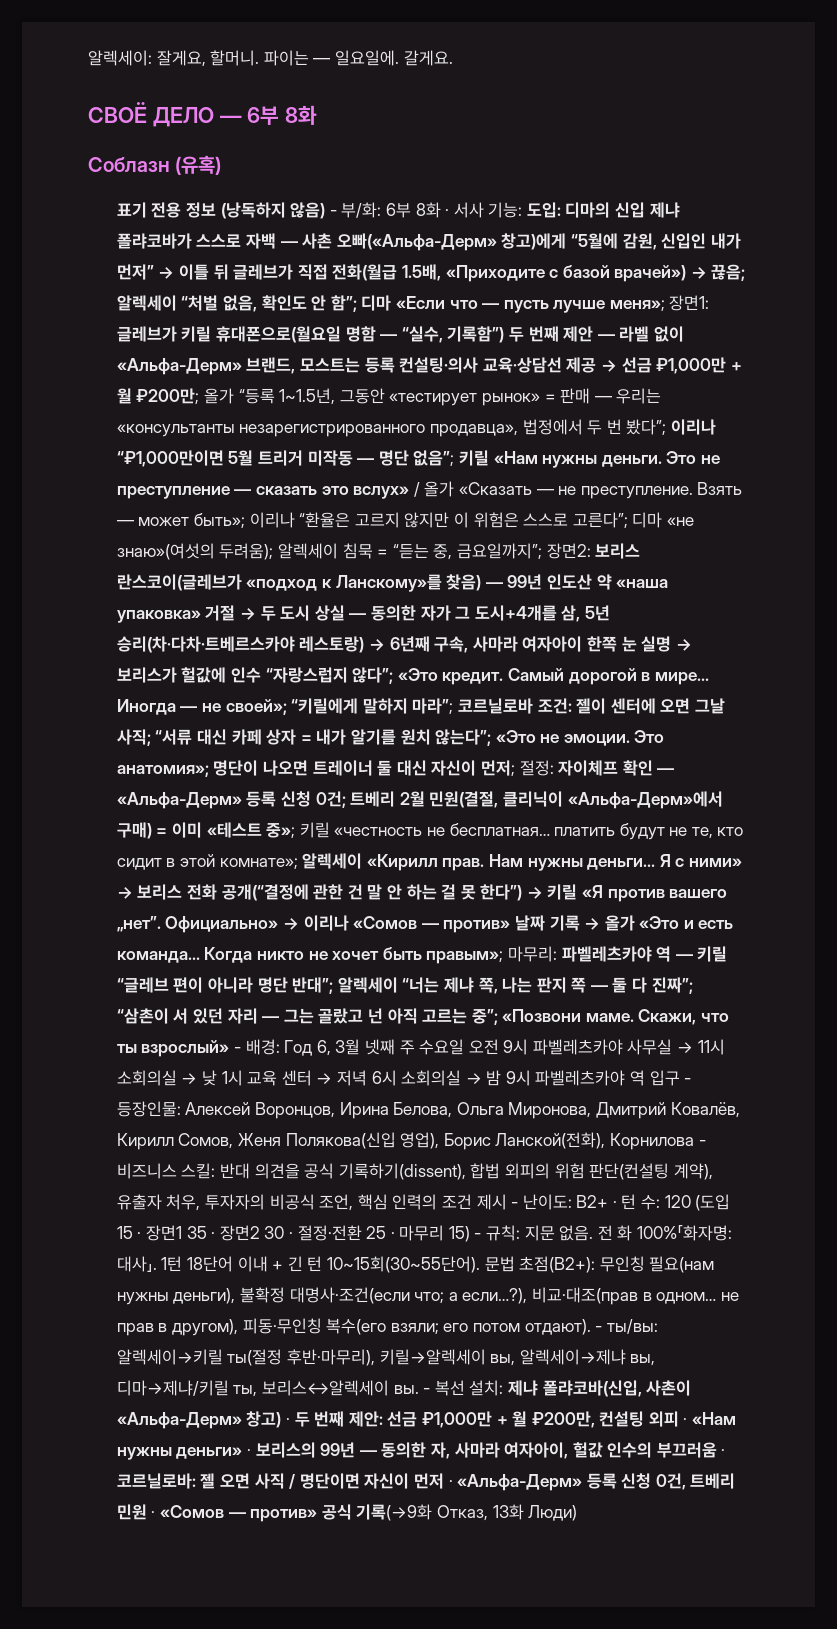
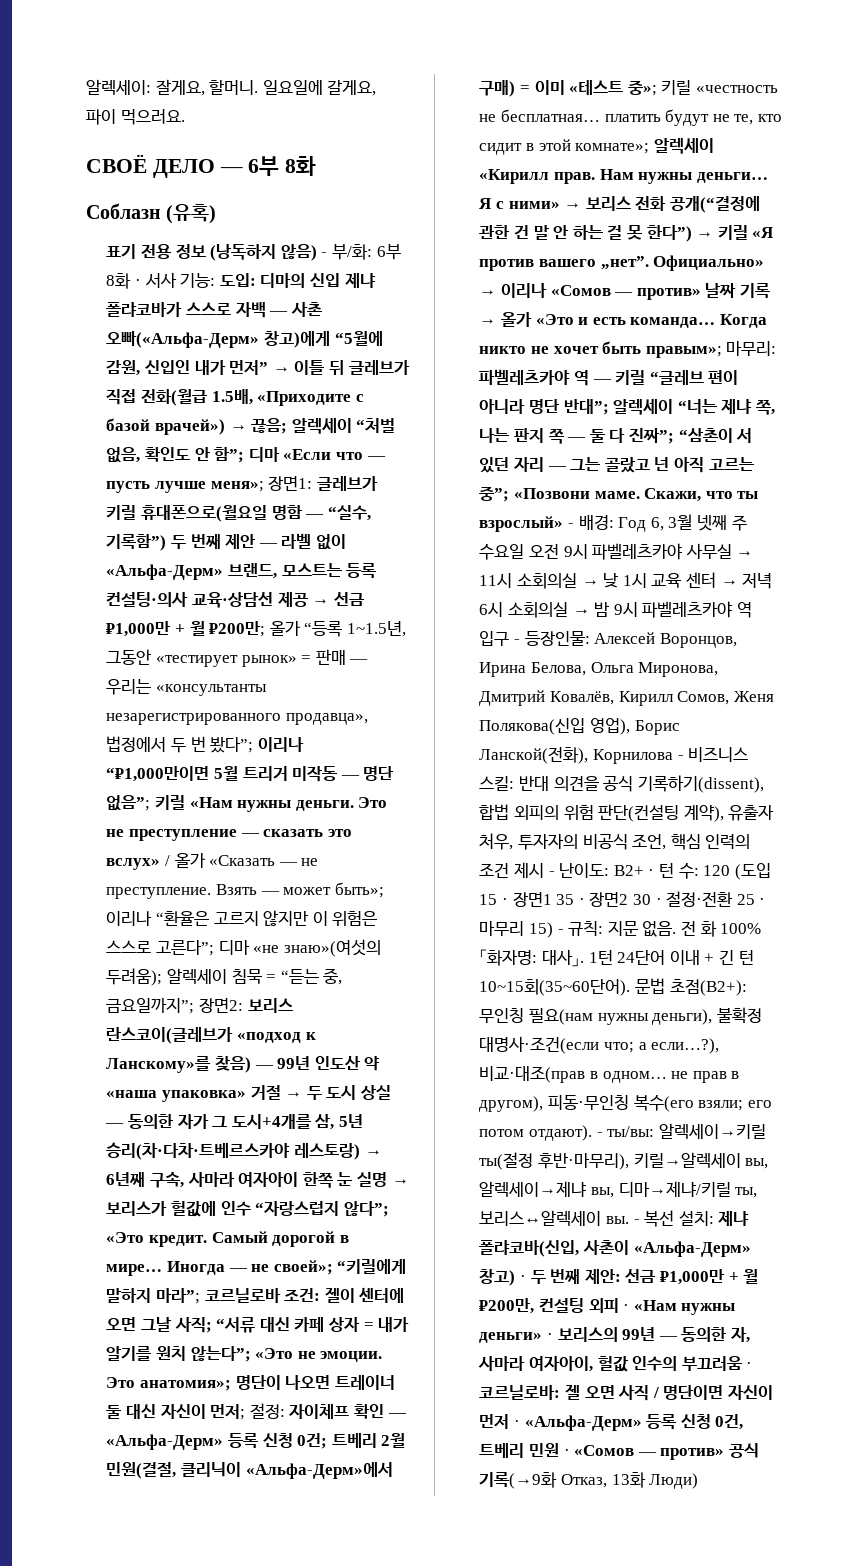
- 파이는 — 일요일에. 갈게요.
+ 일요일에 갈게요, 파이 먹으러요.
- 1턴 18단어 이내 + 긴 턴 10~15회(30~55단어).
+ 1턴 24단어 이내 + 긴 턴 10~15회(35~60단어).

